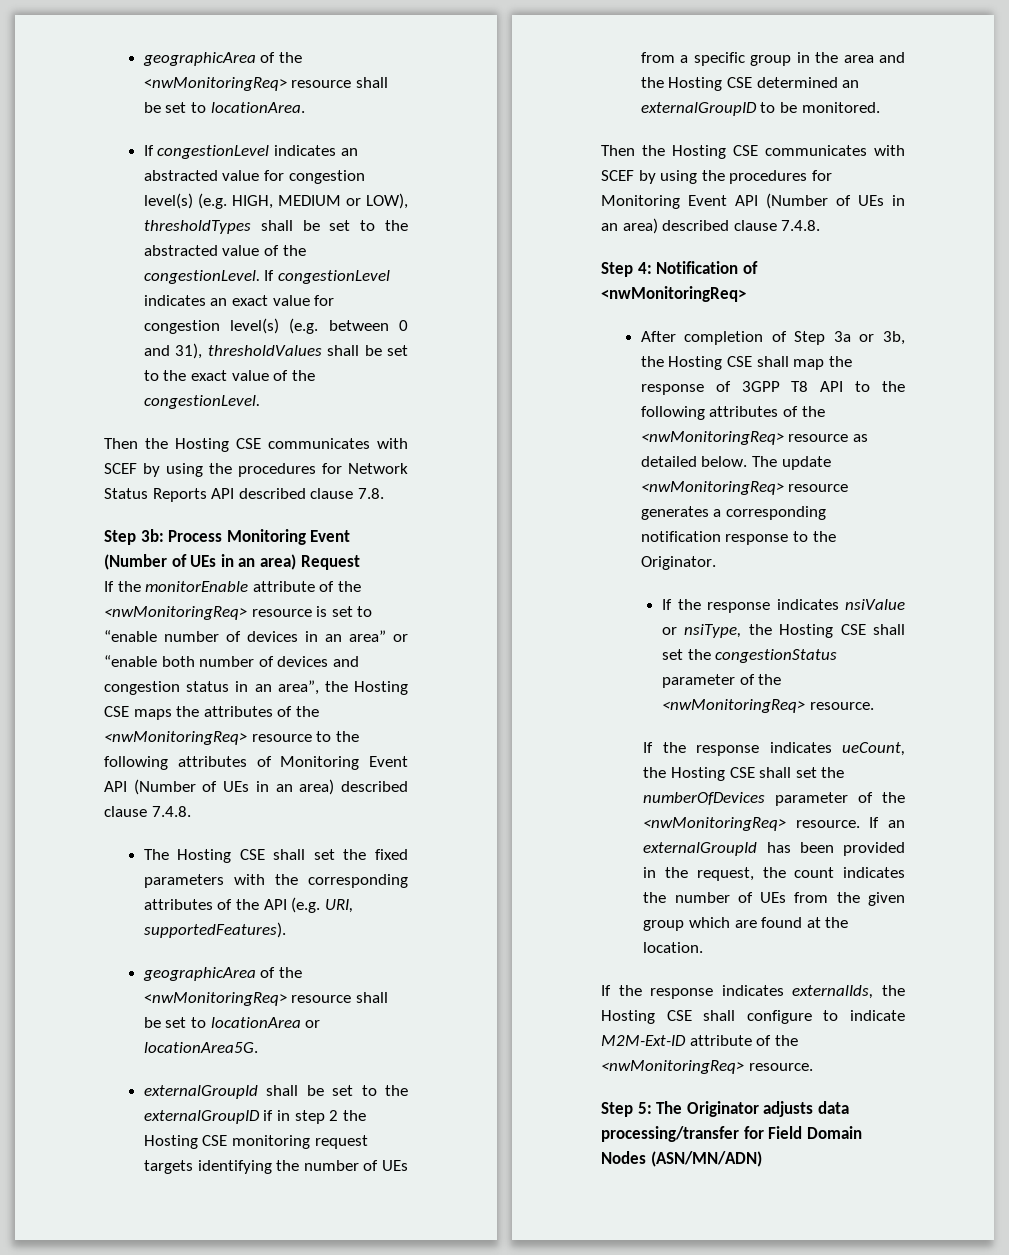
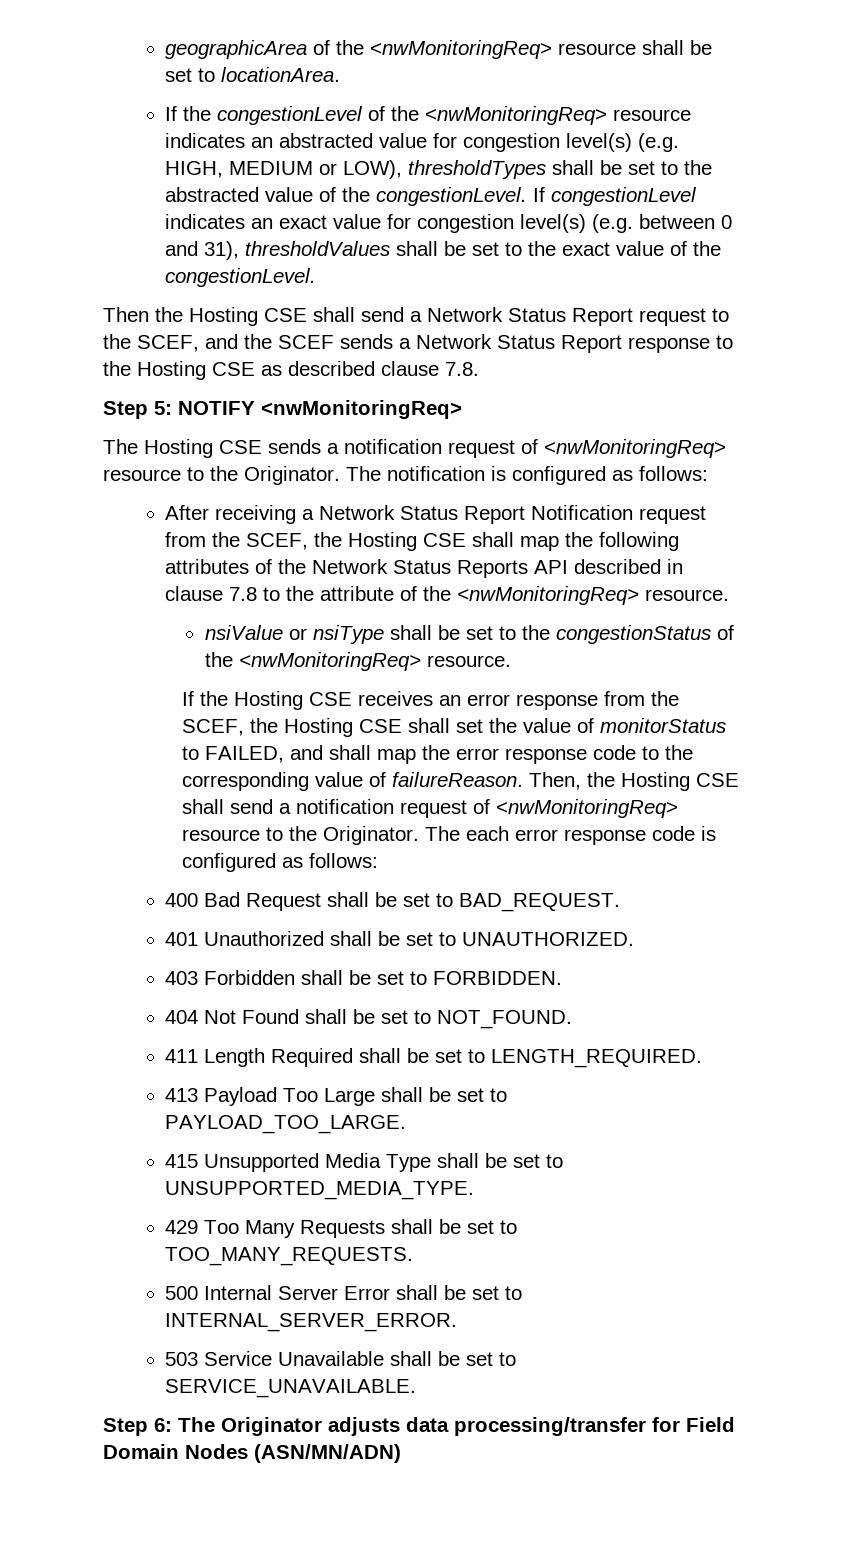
- If congestionLevel indicates an abstracted value for congestion level(s) (e.g. HIGH, MEDIUM or LOW), thresholdTypes shall be set to the abstracted value of the congestionLevel.
+ If the congestionLevel of the <nwMonitoringReq> resource indicates an abstracted value for congestion level(s) (e.g. HIGH, MEDIUM or LOW), thresholdTypes shall be set to the abstracted value of the congestionLevel.
- Then the Hosting CSE communicates with SCEF by using the procedures for Network Status Reports API described clause 7.8.
- Step 3b: Process Monitoring Event (Number of UEs in an area) Request
- If the monitorEnable attribute of the <nwMonitoringReq> resource is set to “enable number of devices in an area” or “enable both number of devices and congestion status in an area”, the Hosting CSE maps the attributes of the <nwMonitoringReq> resource to the following attributes of Monitoring Event API (Number of UEs in an area) described clause 7.4.8.
- The Hosting CSE shall set the fixed parameters with the corresponding attributes of the API (e.g. URI, supportedFeatures).
- geographicArea of the <nwMonitoringReq> resource shall be set to locationArea or locationArea5G.
- externalGroupId shall be set to the externalGroupID if in step 2 the Hosting CSE monitoring request targets identifying the number of UEs from a specific group in the area and the Hosting CSE determined an externalGroupID to be monitored.
- Then the Hosting CSE communicates with SCEF by using the procedures for Monitoring Event API (Number of UEs in an area) described clause 7.4.8.
- Step 4: Notification of <nwMonitoringReq>
- After completion of Step 3a or 3b, the Hosting CSE shall map the response of 3GPP T8 API to the following attributes of the <nwMonitoringReq> resource as detailed below. The update <nwMonitoringReq> resource generates a corresponding notification response to the Originator.
- If the response indicates nsiValue or nsiType, the Hosting CSE shall set the congestionStatus parameter of the <nwMonitoringReq> resource.
+ Then the Hosting CSE shall send a Network Status Report request to the SCEF, and the SCEF sends a Network Status Report response to the Hosting CSE as described clause 7.8.
+ Step 5: NOTIFY <nwMonitoringReq>
+ The Hosting CSE sends a notification request of <nwMonitoringReq> resource to the Originator. The notification is configured as follows:
+ After receiving a Network Status Report Notification request from the SCEF, the Hosting CSE shall map the following attributes of the Network Status Reports API described in clause 7.8 to the attribute of the <nwMonitoringReq> resource.
+ nsiValue or nsiType shall be set to the congestionStatus of the <nwMonitoringReq> resource.
- If the response indicates ueCount, the Hosting CSE shall set the numberOfDevices parameter of the <nwMonitoringReq> resource. If an externalGroupId has been provided in the request, the count indicates the number of UEs from the given group which are found at the location.
- If the response indicates externalIds, the Hosting CSE shall configure to indicate M2M-Ext-ID attribute of the <nwMonitoringReq> resource.
- Step 5: The Originator adjusts data processing/transfer for Field Domain Nodes (ASN/MN/ADN)
+ If the Hosting CSE receives an error response from the SCEF, the Hosting CSE shall set the value of monitorStatus to FAILED, and shall map the error response code to the corresponding value of failureReason. Then, the Hosting CSE shall send a notification request of <nwMonitoringReq> resource to the Originator. The each error response code is configured as follows:
+ 400 Bad Request shall be set to BAD_REQUEST.
+ 401 Unauthorized shall be set to UNAUTHORIZED.
+ 403 Forbidden shall be set to FORBIDDEN.
+ 404 Not Found shall be set to NOT_FOUND.
+ 411 Length Required shall be set to LENGTH_REQUIRED.
+ 413 Payload Too Large shall be set to PAYLOAD_TOO_LARGE.
+ 415 Unsupported Media Type shall be set to UNSUPPORTED_MEDIA_TYPE.
+ 429 Too Many Requests shall be set to TOO_MANY_REQUESTS.
+ 500 Internal Server Error shall be set to INTERNAL_SERVER_ERROR.
+ 503 Service Unavailable shall be set to SERVICE_UNAVAILABLE.
+ Step 6: The Originator adjusts data processing/transfer for Field Domain Nodes (ASN/MN/ADN)

